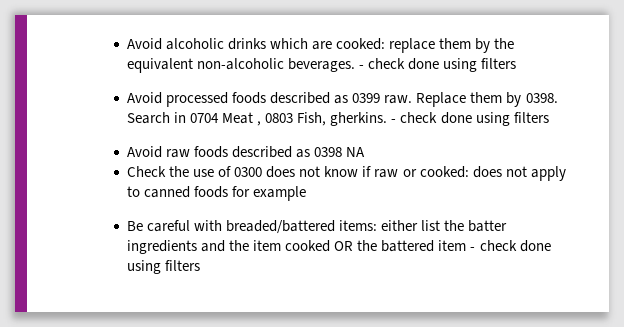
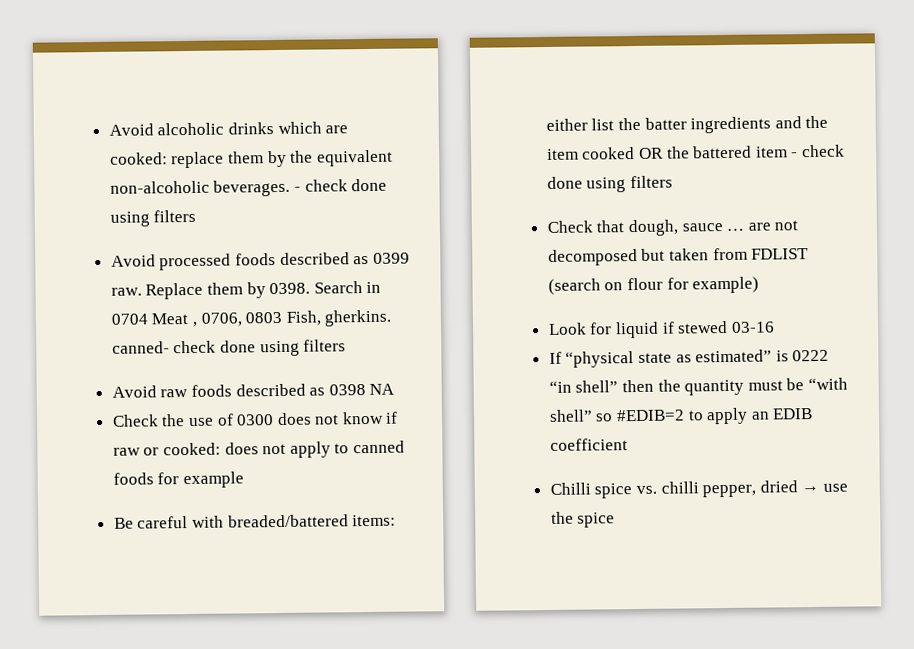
- Search in 0704 Meat , 0803 Fish, gherkins. - check done using filters
+ Search in 0704 Meat , 0706, 0803 Fish, gherkins. canned- check done using filters
+ Check that dough, sauce … are not decomposed but taken from FDLIST (search on flour for example)
+ Look for liquid if stewed 03-16
+ If “physical state as estimated” is 0222 “in shell” then the quantity must be “with shell” so #EDIB=2 to apply an EDIB coefficient
+ Chilli spice vs. chilli pepper, dried → use the spice

